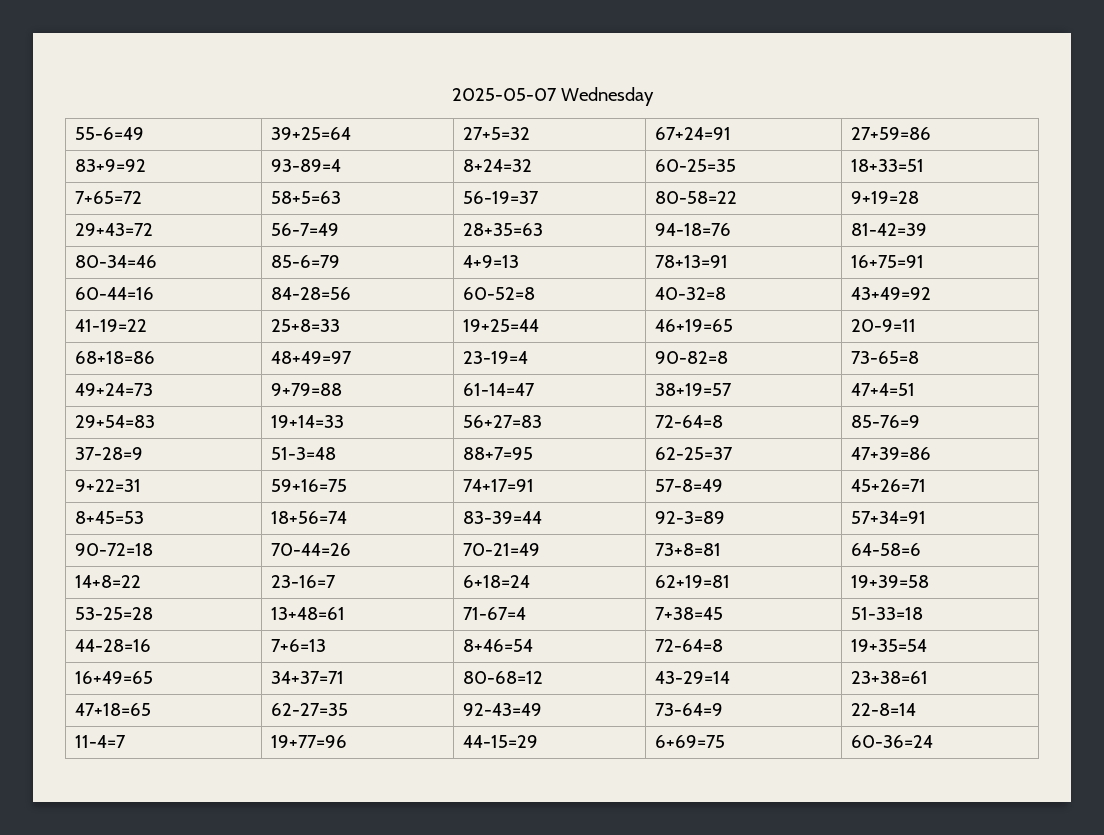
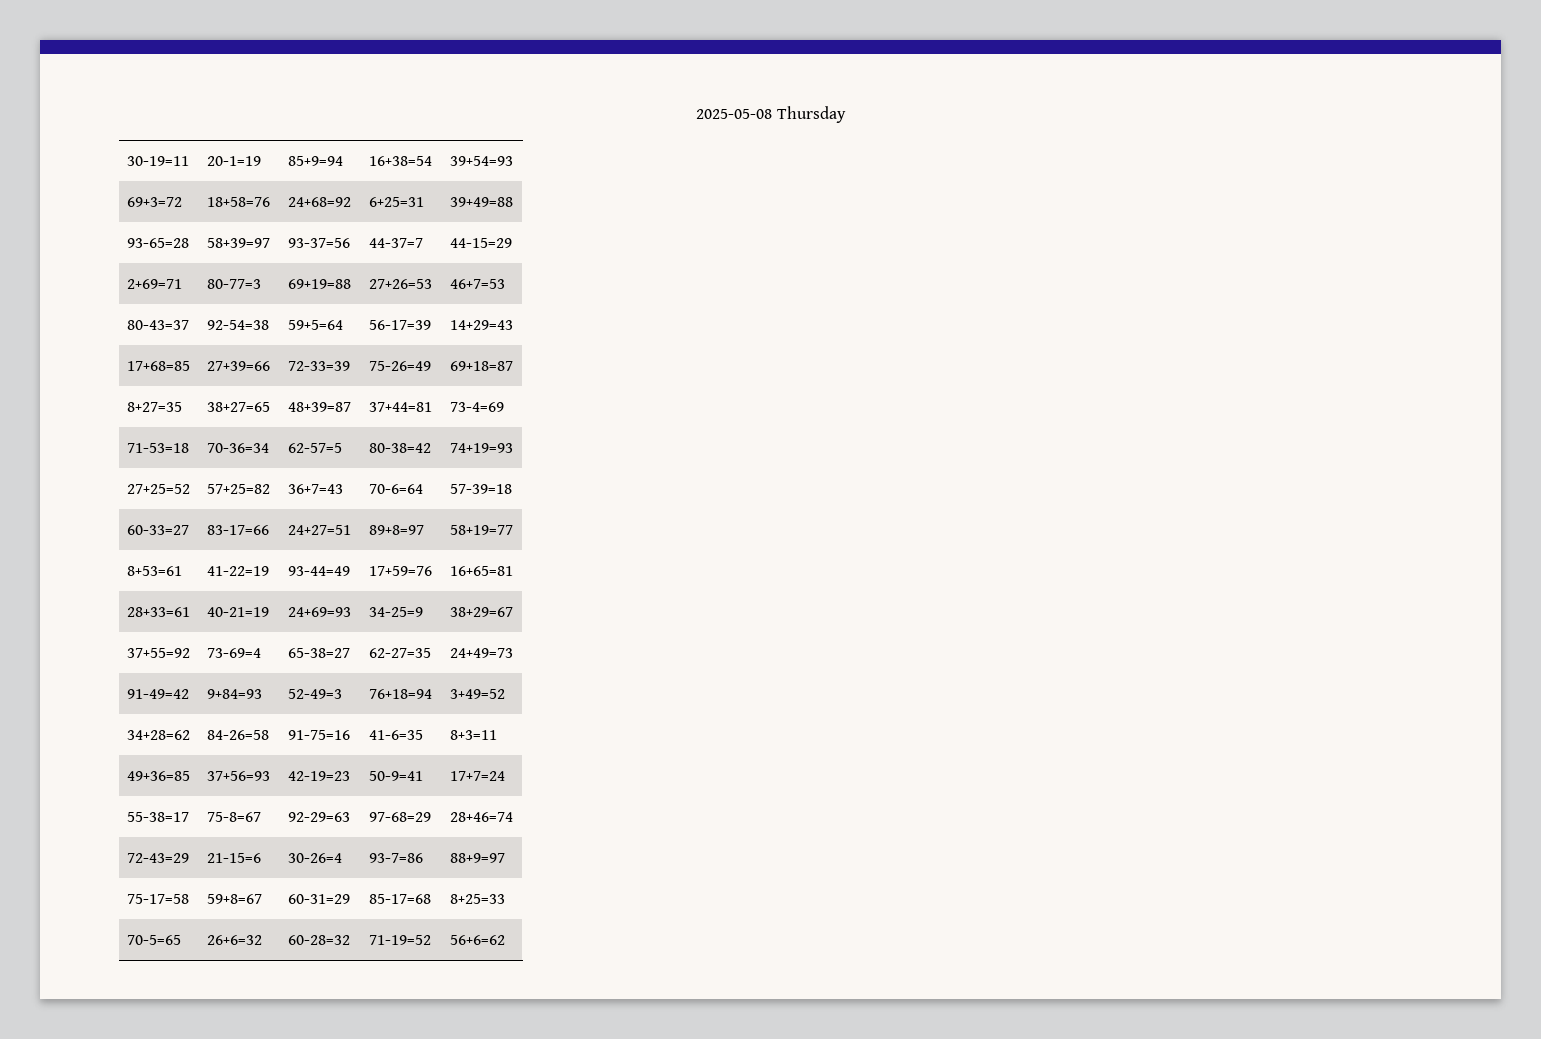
- 2025-05-07 Wednesday
- 55-6=49 | 39+25=64 | 27+5=32 | 67+24=91 | 27+59=86
- 83+9=92 | 93-89=4 | 8+24=32 | 60-25=35 | 18+33=51
- 7+65=72 | 58+5=63 | 56-19=37 | 80-58=22 | 9+19=28
- 29+43=72 | 56-7=49 | 28+35=63 | 94-18=76 | 81-42=39
- 80-34=46 | 85-6=79 | 4+9=13 | 78+13=91 | 16+75=91
- 60-44=16 | 84-28=56 | 60-52=8 | 40-32=8 | 43+49=92
- 41-19=22 | 25+8=33 | 19+25=44 | 46+19=65 | 20-9=11
- 68+18=86 | 48+49=97 | 23-19=4 | 90-82=8 | 73-65=8
- 49+24=73 | 9+79=88 | 61-14=47 | 38+19=57 | 47+4=51
- 29+54=83 | 19+14=33 | 56+27=83 | 72-64=8 | 85-76=9
- 37-28=9 | 51-3=48 | 88+7=95 | 62-25=37 | 47+39=86
- 9+22=31 | 59+16=75 | 74+17=91 | 57-8=49 | 45+26=71
- 8+45=53 | 18+56=74 | 83-39=44 | 92-3=89 | 57+34=91
- 90-72=18 | 70-44=26 | 70-21=49 | 73+8=81 | 64-58=6
- 14+8=22 | 23-16=7 | 6+18=24 | 62+19=81 | 19+39=58
- 53-25=28 | 13+48=61 | 71-67=4 | 7+38=45 | 51-33=18
- 44-28=16 | 7+6=13 | 8+46=54 | 72-64=8 | 19+35=54
- 16+49=65 | 34+37=71 | 80-68=12 | 43-29=14 | 23+38=61
- 47+18=65 | 62-27=35 | 92-43=49 | 73-64=9 | 22-8=14
- 11-4=7 | 19+77=96 | 44-15=29 | 6+69=75 | 60-36=24
+ 2025-05-08 Thursday
+ 30-19=11 | 20-1=19 | 85+9=94 | 16+38=54 | 39+54=93
+ 69+3=72 | 18+58=76 | 24+68=92 | 6+25=31 | 39+49=88
+ 93-65=28 | 58+39=97 | 93-37=56 | 44-37=7 | 44-15=29
+ 2+69=71 | 80-77=3 | 69+19=88 | 27+26=53 | 46+7=53
+ 80-43=37 | 92-54=38 | 59+5=64 | 56-17=39 | 14+29=43
+ 17+68=85 | 27+39=66 | 72-33=39 | 75-26=49 | 69+18=87
+ 8+27=35 | 38+27=65 | 48+39=87 | 37+44=81 | 73-4=69
+ 71-53=18 | 70-36=34 | 62-57=5 | 80-38=42 | 74+19=93
+ 27+25=52 | 57+25=82 | 36+7=43 | 70-6=64 | 57-39=18
+ 60-33=27 | 83-17=66 | 24+27=51 | 89+8=97 | 58+19=77
+ 8+53=61 | 41-22=19 | 93-44=49 | 17+59=76 | 16+65=81
+ 28+33=61 | 40-21=19 | 24+69=93 | 34-25=9 | 38+29=67
+ 37+55=92 | 73-69=4 | 65-38=27 | 62-27=35 | 24+49=73
+ 91-49=42 | 9+84=93 | 52-49=3 | 76+18=94 | 3+49=52
+ 34+28=62 | 84-26=58 | 91-75=16 | 41-6=35 | 8+3=11
+ 49+36=85 | 37+56=93 | 42-19=23 | 50-9=41 | 17+7=24
+ 55-38=17 | 75-8=67 | 92-29=63 | 97-68=29 | 28+46=74
+ 72-43=29 | 21-15=6 | 30-26=4 | 93-7=86 | 88+9=97
+ 75-17=58 | 59+8=67 | 60-31=29 | 85-17=68 | 8+25=33
+ 70-5=65 | 26+6=32 | 60-28=32 | 71-19=52 | 56+6=62

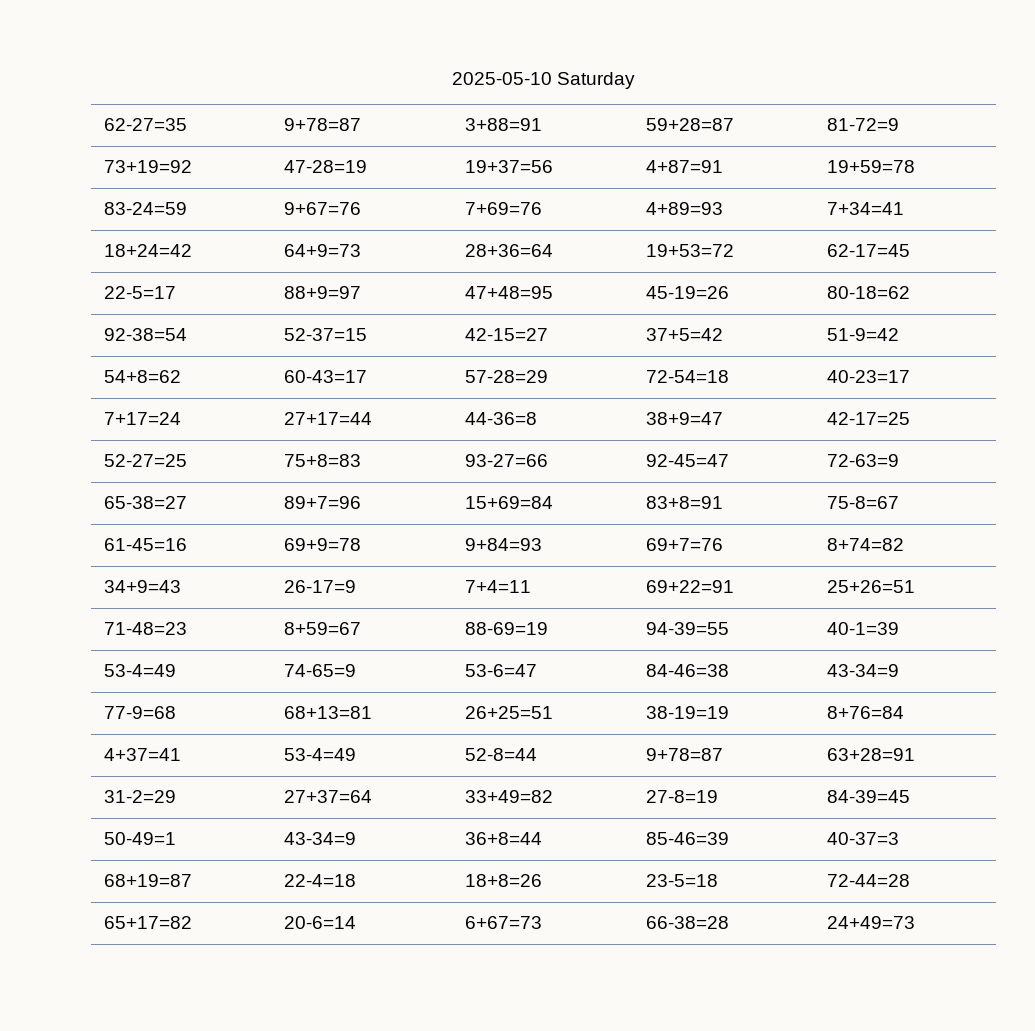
- 2025-05-08 Thursday
- 30-19=11 | 20-1=19 | 85+9=94 | 16+38=54 | 39+54=93
- 69+3=72 | 18+58=76 | 24+68=92 | 6+25=31 | 39+49=88
- 93-65=28 | 58+39=97 | 93-37=56 | 44-37=7 | 44-15=29
- 2+69=71 | 80-77=3 | 69+19=88 | 27+26=53 | 46+7=53
- 80-43=37 | 92-54=38 | 59+5=64 | 56-17=39 | 14+29=43
- 17+68=85 | 27+39=66 | 72-33=39 | 75-26=49 | 69+18=87
- 8+27=35 | 38+27=65 | 48+39=87 | 37+44=81 | 73-4=69
- 71-53=18 | 70-36=34 | 62-57=5 | 80-38=42 | 74+19=93
- 27+25=52 | 57+25=82 | 36+7=43 | 70-6=64 | 57-39=18
- 60-33=27 | 83-17=66 | 24+27=51 | 89+8=97 | 58+19=77
- 8+53=61 | 41-22=19 | 93-44=49 | 17+59=76 | 16+65=81
- 28+33=61 | 40-21=19 | 24+69=93 | 34-25=9 | 38+29=67
- 37+55=92 | 73-69=4 | 65-38=27 | 62-27=35 | 24+49=73
- 91-49=42 | 9+84=93 | 52-49=3 | 76+18=94 | 3+49=52
- 34+28=62 | 84-26=58 | 91-75=16 | 41-6=35 | 8+3=11
- 49+36=85 | 37+56=93 | 42-19=23 | 50-9=41 | 17+7=24
- 55-38=17 | 75-8=67 | 92-29=63 | 97-68=29 | 28+46=74
- 72-43=29 | 21-15=6 | 30-26=4 | 93-7=86 | 88+9=97
- 75-17=58 | 59+8=67 | 60-31=29 | 85-17=68 | 8+25=33
- 70-5=65 | 26+6=32 | 60-28=32 | 71-19=52 | 56+6=62
+ 2025-05-10 Saturday
+ 62-27=35 | 9+78=87 | 3+88=91 | 59+28=87 | 81-72=9
+ 73+19=92 | 47-28=19 | 19+37=56 | 4+87=91 | 19+59=78
+ 83-24=59 | 9+67=76 | 7+69=76 | 4+89=93 | 7+34=41
+ 18+24=42 | 64+9=73 | 28+36=64 | 19+53=72 | 62-17=45
+ 22-5=17 | 88+9=97 | 47+48=95 | 45-19=26 | 80-18=62
+ 92-38=54 | 52-37=15 | 42-15=27 | 37+5=42 | 51-9=42
+ 54+8=62 | 60-43=17 | 57-28=29 | 72-54=18 | 40-23=17
+ 7+17=24 | 27+17=44 | 44-36=8 | 38+9=47 | 42-17=25
+ 52-27=25 | 75+8=83 | 93-27=66 | 92-45=47 | 72-63=9
+ 65-38=27 | 89+7=96 | 15+69=84 | 83+8=91 | 75-8=67
+ 61-45=16 | 69+9=78 | 9+84=93 | 69+7=76 | 8+74=82
+ 34+9=43 | 26-17=9 | 7+4=11 | 69+22=91 | 25+26=51
+ 71-48=23 | 8+59=67 | 88-69=19 | 94-39=55 | 40-1=39
+ 53-4=49 | 74-65=9 | 53-6=47 | 84-46=38 | 43-34=9
+ 77-9=68 | 68+13=81 | 26+25=51 | 38-19=19 | 8+76=84
+ 4+37=41 | 53-4=49 | 52-8=44 | 9+78=87 | 63+28=91
+ 31-2=29 | 27+37=64 | 33+49=82 | 27-8=19 | 84-39=45
+ 50-49=1 | 43-34=9 | 36+8=44 | 85-46=39 | 40-37=3
+ 68+19=87 | 22-4=18 | 18+8=26 | 23-5=18 | 72-44=28
+ 65+17=82 | 20-6=14 | 6+67=73 | 66-38=28 | 24+49=73

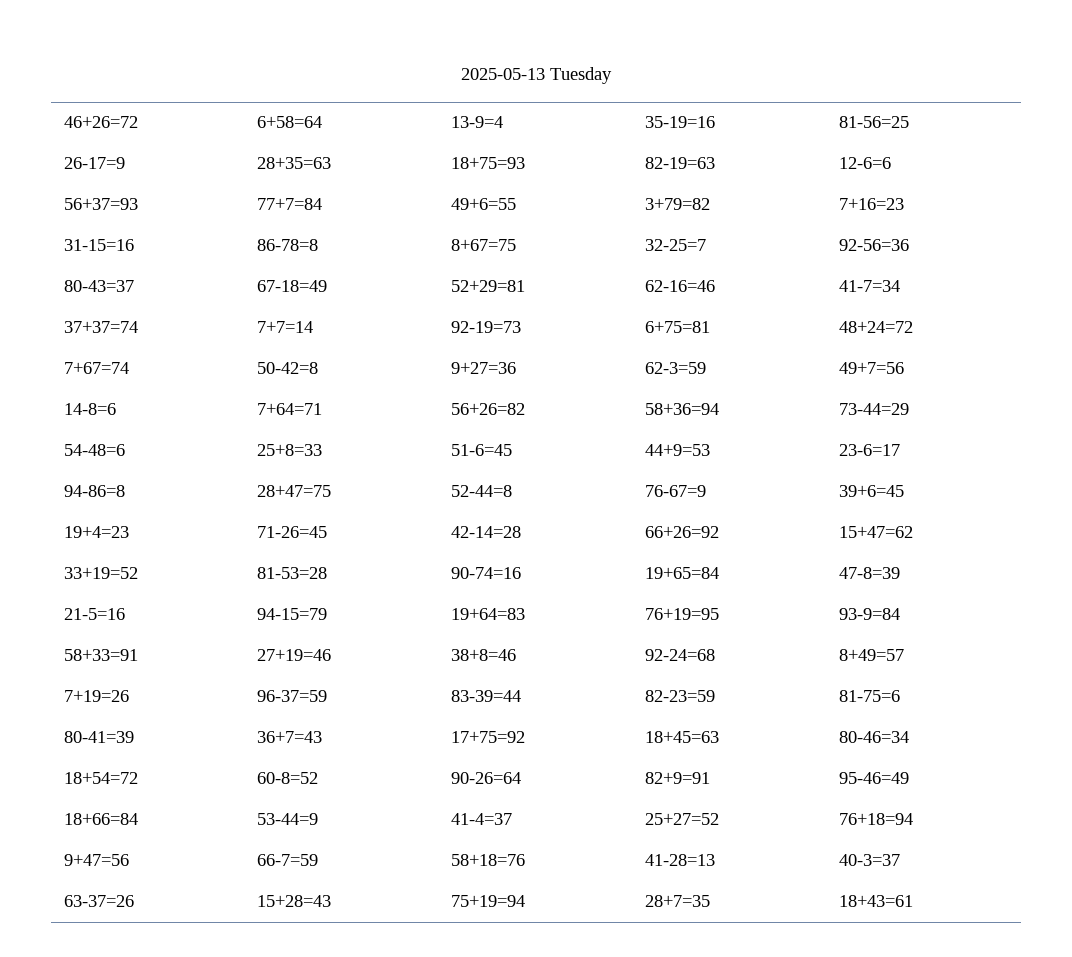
- 2025-05-10 Saturday
- 62-27=35 | 9+78=87 | 3+88=91 | 59+28=87 | 81-72=9
- 73+19=92 | 47-28=19 | 19+37=56 | 4+87=91 | 19+59=78
- 83-24=59 | 9+67=76 | 7+69=76 | 4+89=93 | 7+34=41
- 18+24=42 | 64+9=73 | 28+36=64 | 19+53=72 | 62-17=45
- 22-5=17 | 88+9=97 | 47+48=95 | 45-19=26 | 80-18=62
- 92-38=54 | 52-37=15 | 42-15=27 | 37+5=42 | 51-9=42
- 54+8=62 | 60-43=17 | 57-28=29 | 72-54=18 | 40-23=17
- 7+17=24 | 27+17=44 | 44-36=8 | 38+9=47 | 42-17=25
- 52-27=25 | 75+8=83 | 93-27=66 | 92-45=47 | 72-63=9
- 65-38=27 | 89+7=96 | 15+69=84 | 83+8=91 | 75-8=67
- 61-45=16 | 69+9=78 | 9+84=93 | 69+7=76 | 8+74=82
- 34+9=43 | 26-17=9 | 7+4=11 | 69+22=91 | 25+26=51
- 71-48=23 | 8+59=67 | 88-69=19 | 94-39=55 | 40-1=39
- 53-4=49 | 74-65=9 | 53-6=47 | 84-46=38 | 43-34=9
- 77-9=68 | 68+13=81 | 26+25=51 | 38-19=19 | 8+76=84
- 4+37=41 | 53-4=49 | 52-8=44 | 9+78=87 | 63+28=91
- 31-2=29 | 27+37=64 | 33+49=82 | 27-8=19 | 84-39=45
- 50-49=1 | 43-34=9 | 36+8=44 | 85-46=39 | 40-37=3
- 68+19=87 | 22-4=18 | 18+8=26 | 23-5=18 | 72-44=28
- 65+17=82 | 20-6=14 | 6+67=73 | 66-38=28 | 24+49=73
+ 2025-05-13 Tuesday
+ 46+26=72 | 6+58=64 | 13-9=4 | 35-19=16 | 81-56=25
+ 26-17=9 | 28+35=63 | 18+75=93 | 82-19=63 | 12-6=6
+ 56+37=93 | 77+7=84 | 49+6=55 | 3+79=82 | 7+16=23
+ 31-15=16 | 86-78=8 | 8+67=75 | 32-25=7 | 92-56=36
+ 80-43=37 | 67-18=49 | 52+29=81 | 62-16=46 | 41-7=34
+ 37+37=74 | 7+7=14 | 92-19=73 | 6+75=81 | 48+24=72
+ 7+67=74 | 50-42=8 | 9+27=36 | 62-3=59 | 49+7=56
+ 14-8=6 | 7+64=71 | 56+26=82 | 58+36=94 | 73-44=29
+ 54-48=6 | 25+8=33 | 51-6=45 | 44+9=53 | 23-6=17
+ 94-86=8 | 28+47=75 | 52-44=8 | 76-67=9 | 39+6=45
+ 19+4=23 | 71-26=45 | 42-14=28 | 66+26=92 | 15+47=62
+ 33+19=52 | 81-53=28 | 90-74=16 | 19+65=84 | 47-8=39
+ 21-5=16 | 94-15=79 | 19+64=83 | 76+19=95 | 93-9=84
+ 58+33=91 | 27+19=46 | 38+8=46 | 92-24=68 | 8+49=57
+ 7+19=26 | 96-37=59 | 83-39=44 | 82-23=59 | 81-75=6
+ 80-41=39 | 36+7=43 | 17+75=92 | 18+45=63 | 80-46=34
+ 18+54=72 | 60-8=52 | 90-26=64 | 82+9=91 | 95-46=49
+ 18+66=84 | 53-44=9 | 41-4=37 | 25+27=52 | 76+18=94
+ 9+47=56 | 66-7=59 | 58+18=76 | 41-28=13 | 40-3=37
+ 63-37=26 | 15+28=43 | 75+19=94 | 28+7=35 | 18+43=61

